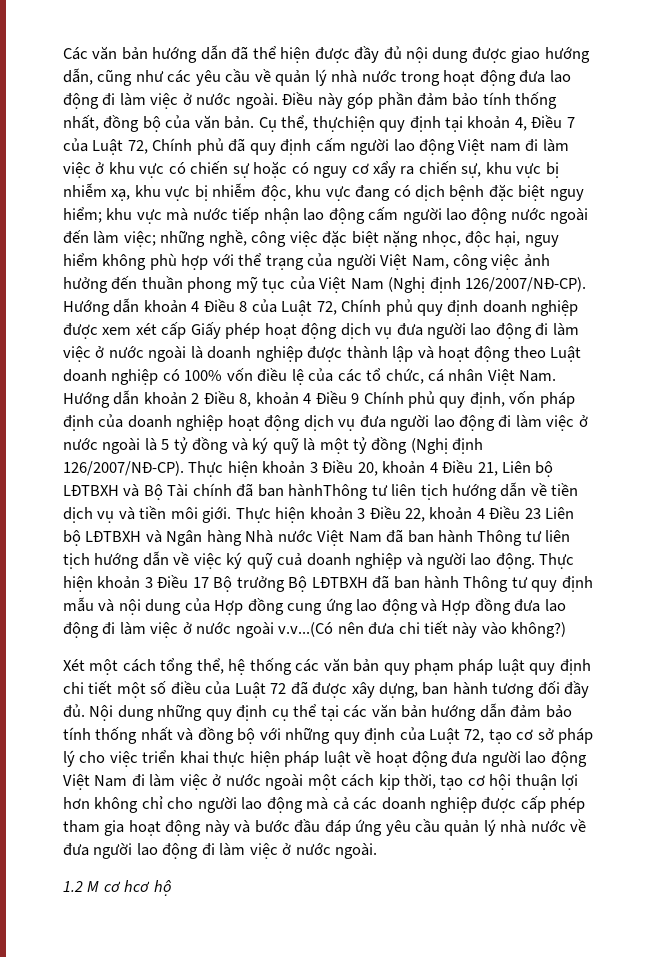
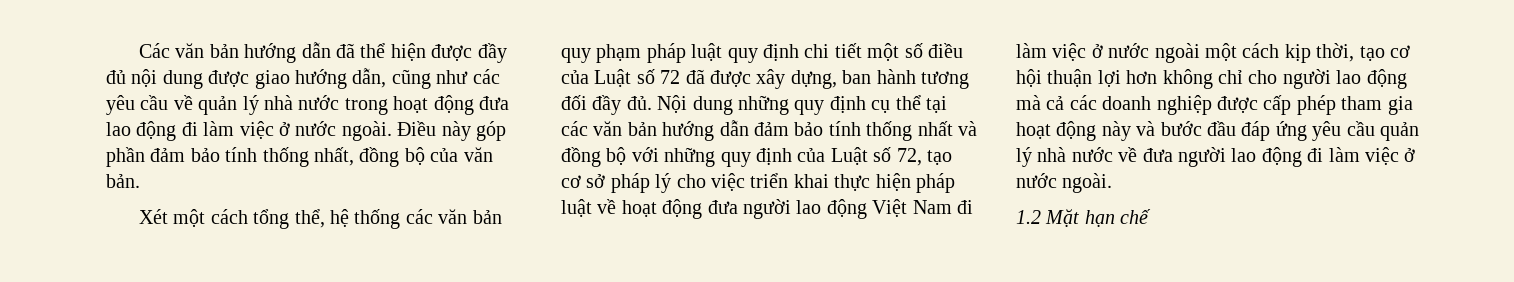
- Cụ thể, thựchiện quy định tại khoản 4, Điều 7 của Luật 72, Chính phủ đã quy định cấm người lao động Việt nam đi làm việc ở khu vực có chiến sự hoặc có nguy cơ xẩy ra chiến sự, khu vực bị nhiễm xạ, khu vực bị nhiễm độc, khu vực đang có dịch bệnh đặc biệt nguy hiểm; khu vực mà nước tiếp nhận lao động cấm người lao động nước ngoài đến làm việc; những nghề, công việc đặc biệt nặng nhọc, độc hại, nguy hiểm không phù hợp với thể trạng của người Việt Nam, công việc ảnh hưởng đến thuần phong mỹ tục của Việt Nam (Nghị định 126/2007/NĐ-CP). Hướng dẫn khoản 4 Điều 8 của Luật 72, Chính phủ quy định doanh nghiệp được xem xét cấp Giấy phép hoạt động dịch vụ đưa người lao động đi làm việc ở nước ngoài là doanh nghiệp được thành lập và hoạt động theo Luật doanh nghiệp có 100% vốn điều lệ của các tổ chức, cá nhân Việt Nam. Hướng dẫn khoản 2 Điều 8, khoản 4 Điều 9 Chính phủ quy định, vốn pháp định của doanh nghiệp hoạt động dịch vụ đưa người lao động đi làm việc ở nước ngoài là 5 tỷ đồng và ký quỹ là một tỷ đồng (Nghị định 126/2007/NĐ-CP). Thực hiện khoản 3 Điều 20, khoản 4 Điều 21, Liên bộ LĐTBXH và Bộ Tài chính đã ban hànhThông tư liên tịch hướng dẫn về tiền dịch vụ và tiền môi giới. Thực hiện khoản 3 Điều 22, khoản 4 Điều 23 Liên bộ LĐTBXH và Ngân hàng Nhà nước Việt Nam đã ban hành Thông tư liên tịch hướng dẫn về việc ký quỹ cuả doanh nghiệp và người lao động. Thực hiện khoản 3 Điều 17 Bộ trưởng Bộ LĐTBXH đã ban hành Thông tư quy định mẫu và nội dung của Hợp đồng cung ứng lao động và Hợp đồng đưa lao động đi làm việc ở nước ngoài v.v...(Có nên đưa chi tiết này vào không?)
- Xét một cách tổng thể, hệ thống các văn bản quy phạm pháp luật quy định chi tiết một số điều của Luật 72 đã được xây dựng, ban hành tương đối đầy đủ.
+ Xét một cách tổng thể, hệ thống các văn bản quy phạm pháp luật quy định chi tiết một số điều của Luật số 72 đã được xây dựng, ban hành tương đối đầy đủ.
- Nội dung những quy định cụ thể tại các văn bản hướng dẫn đảm bảo tính thống nhất và đồng bộ với những quy định của Luật 72, tạo cơ sở pháp lý cho việc triển khai thực hiện pháp luật về hoạt động đưa người lao động Việt Nam đi làm việc ở nước ngoài một cách kịp thời, tạo cơ hội thuận lợi hơn không chỉ cho người lao động mà cả các doanh nghiệp được cấp phép tham gia hoạt động này và bước đầu đáp ứng yêu cầu quản lý nhà nước về đưa người lao động đi làm việc ở nước ngoài.
+ Nội dung những quy định cụ thể tại các văn bản hướng dẫn đảm bảo tính thống nhất và đồng bộ với những quy định của Luật số 72, tạo cơ sở pháp lý cho việc triển khai thực hiện pháp luật về hoạt động đưa người lao động Việt Nam đi làm việc ở nước ngoài một cách kịp thời, tạo cơ hội thuận lợi hơn không chỉ cho người lao động mà cả các doanh nghiệp được cấp phép tham gia hoạt động này và bước đầu đáp ứng yêu cầu quản lý nhà nước về đưa người lao động đi làm việc ở nước ngoài.
- 1.2 M cơ hcơ hộ
+ 1.2 Mặt hạn chế

